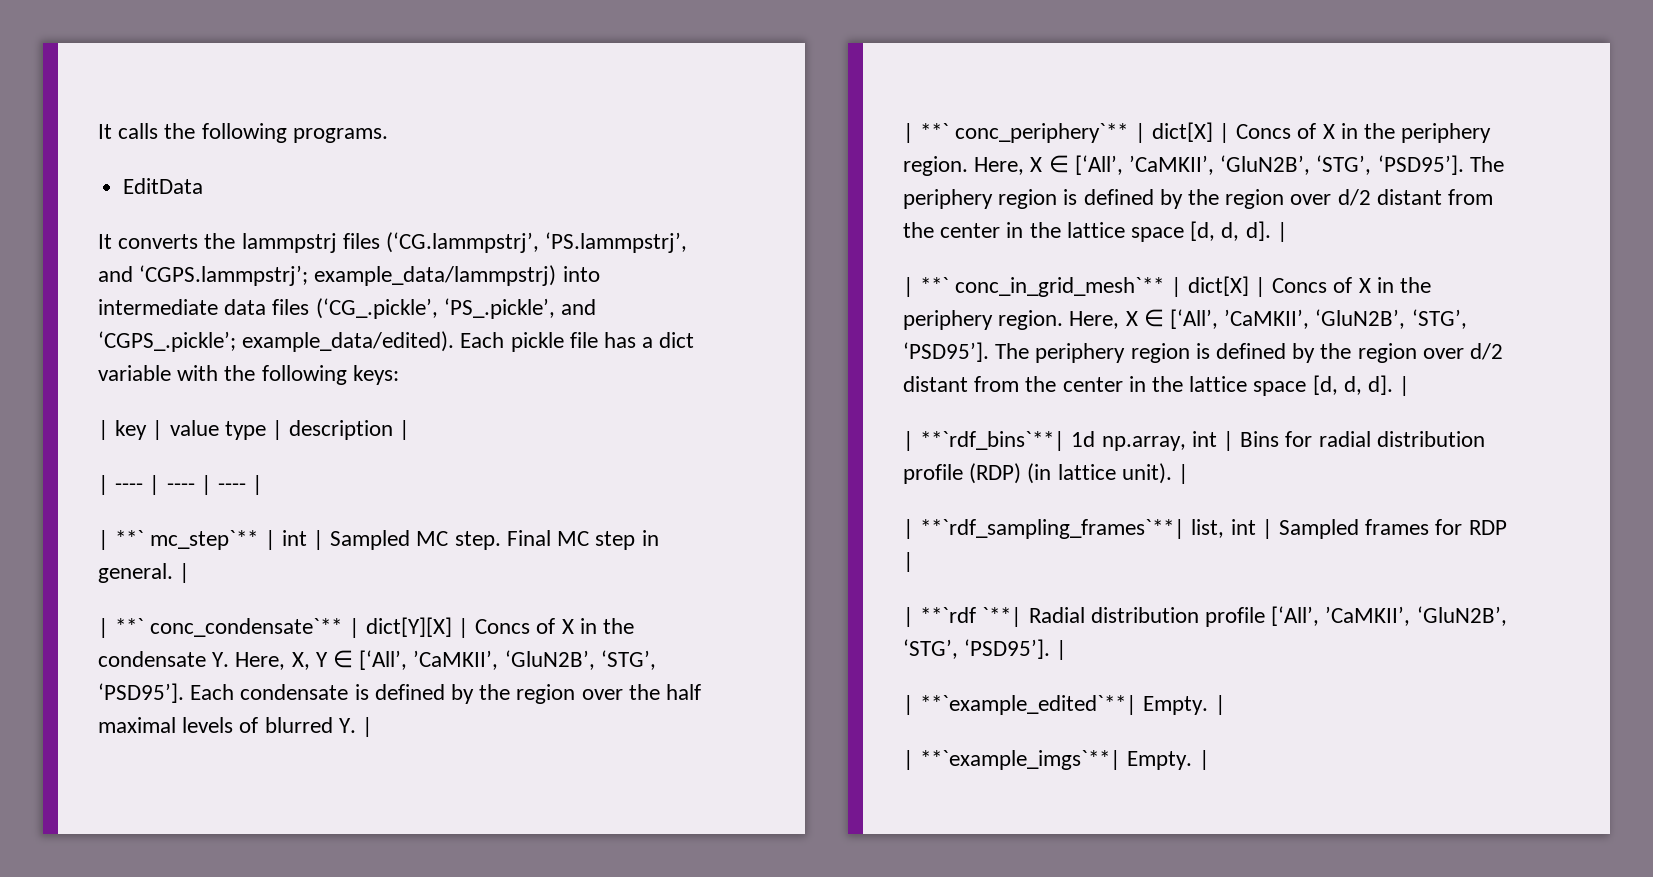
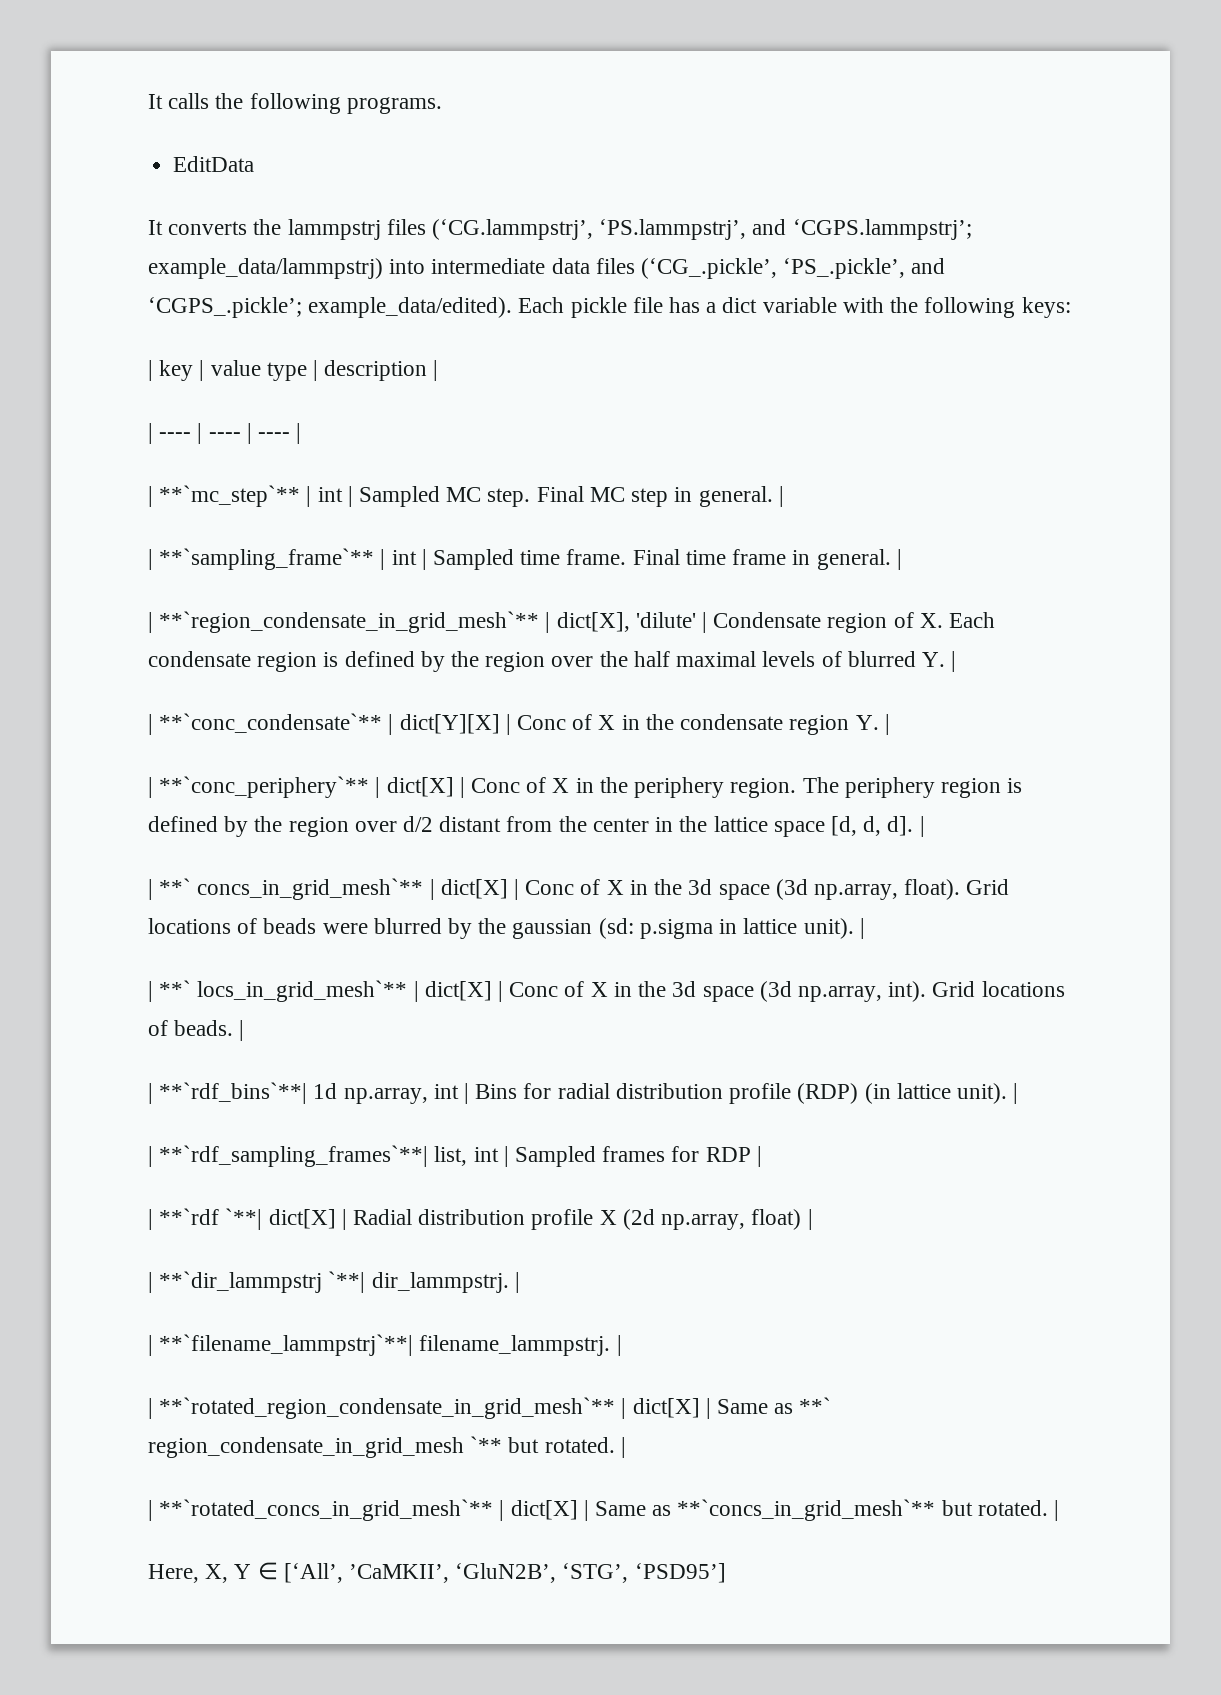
- | **` mc_step`** | int | Sampled MC step.
+ | **`mc_step`** | int | Sampled MC step.
- | **` conc_condensate`** | dict[Y][X] | Concs of X in the condensate Y. Here, X, Y ∈ [‘All’, ’CaMKII’, ‘GluN2B’, ‘STG’, ‘PSD95’]. Each condensate is defined by the region over the half maximal levels of blurred Y. |
+ | **`sampling_frame`** | int | Sampled time frame. Final time frame in general. |
+ | **`region_condensate_in_grid_mesh`** | dict[X], 'dilute' | Condensate region of X. Each condensate region is defined by the region over the half maximal levels of blurred Y. |
- | **` conc_periphery`** | dict[X] | Concs of X in the periphery region. Here, X ∈ [‘All’, ’CaMKII’, ‘GluN2B’, ‘STG’, ‘PSD95’].
+ | **`conc_condensate`** | dict[Y][X] | Conc of X in the condensate region Y. |
+ | **`conc_periphery`** | dict[X] | Conc of X in the periphery region.
- | **` conc_in_grid_mesh`** | dict[X] | Concs of X in the periphery region. Here, X ∈ [‘All’, ’CaMKII’, ‘GluN2B’, ‘STG’, ‘PSD95’]. The periphery region is defined by the region over d/2 distant from the center in the lattice space [d, d, d].
+ | **` concs_in_grid_mesh`** | dict[X] | Conc of X in the 3d space (3d np.array, float). Grid locations of beads were blurred by the gaussian (sd: p.sigma in lattice unit). |
+ | **` locs_in_grid_mesh`** | dict[X] | Conc of X in the 3d space (3d np.array, int). Grid locations of beads.
- | **`rdf `**| Radial distribution profile [‘All’, ’CaMKII’, ‘GluN2B’, ‘STG’, ‘PSD95’]. |
- | **`example_edited`**| Empty. |
- | **`example_imgs`**| Empty. |
+ | **`rdf `**| dict[X] | Radial distribution profile X (2d np.array, float) |
+ | **`dir_lammpstrj `**| dir_lammpstrj. |
+ | **`filename_lammpstrj`**| filename_lammpstrj. |
+ | **`rotated_region_condensate_in_grid_mesh`** | dict[X] | Same as **` region_condensate_in_grid_mesh `** but rotated. |
+ | **`rotated_concs_in_grid_mesh`** | dict[X] | Same as **`concs_in_grid_mesh`** but rotated. |
+ Here, X, Y ∈ [‘All’, ’CaMKII’, ‘GluN2B’, ‘STG’, ‘PSD95’]

